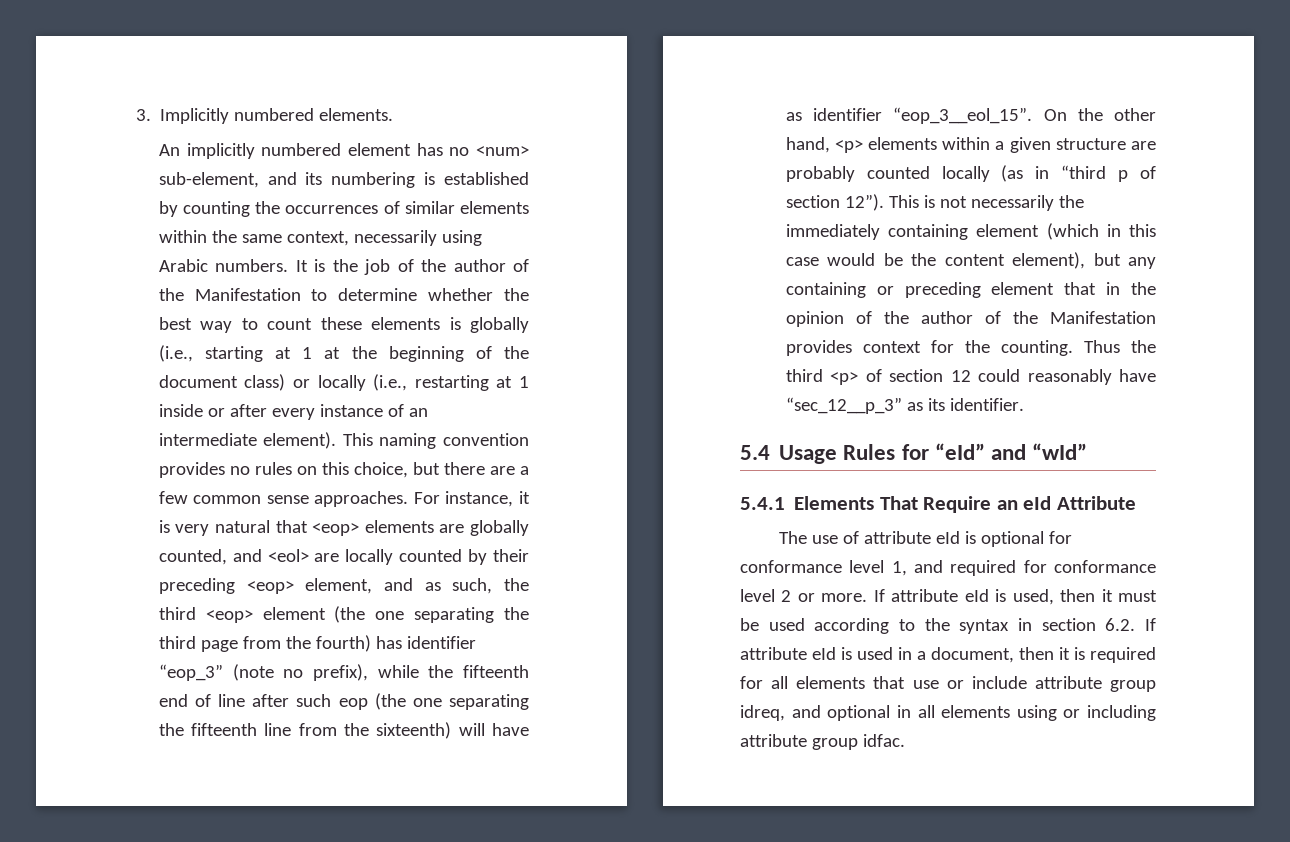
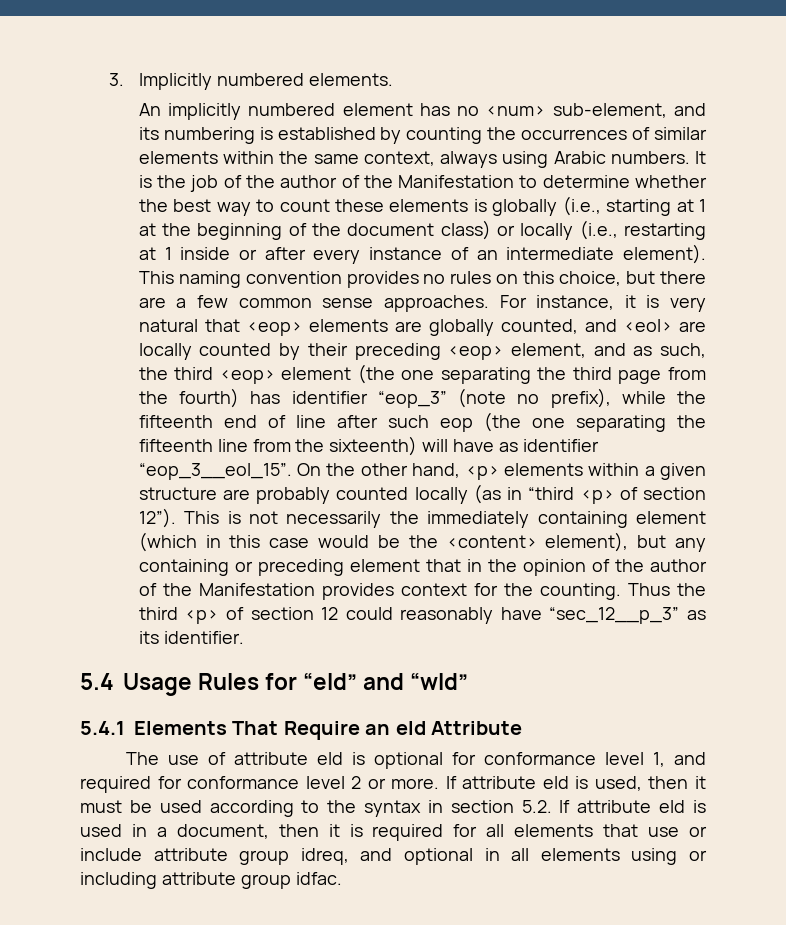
- An implicitly numbered element has no <num> sub-element, and its numbering is established by counting the occurrences of similar elements within the same context, necessarily using Arabic numbers.
+ An implicitly numbered element has no <num> sub-element, and its numbering is established by counting the occurrences of similar elements within the same context, always using Arabic numbers.
- On the other hand, <p> elements within a given structure are probably counted locally (as in “third p of section 12”).
+ On the other hand, <p> elements within a given structure are probably counted locally (as in “third <p> of section 12”).
- This is not necessarily the immediately containing element (which in this case would be the content element), but any containing or preceding element that in the opinion of the author of the Manifestation provides context for the counting.
+ This is not necessarily the immediately containing element (which in this case would be the <content> element), but any containing or preceding element that in the opinion of the author of the Manifestation provides context for the counting.
- If attribute eId is used, then it must be used according to the syntax in section 6.2. If attribute eId is used in a document, then it is required for all elements that use or include attribute group idreq, and optional in all elements using or including attribute group idfac.
+ If attribute eId is used, then it must be used according to the syntax in section 5.2. If attribute eId is used in a document, then it is required for all elements that use or include attribute group idreq, and optional in all elements using or including attribute group idfac.

